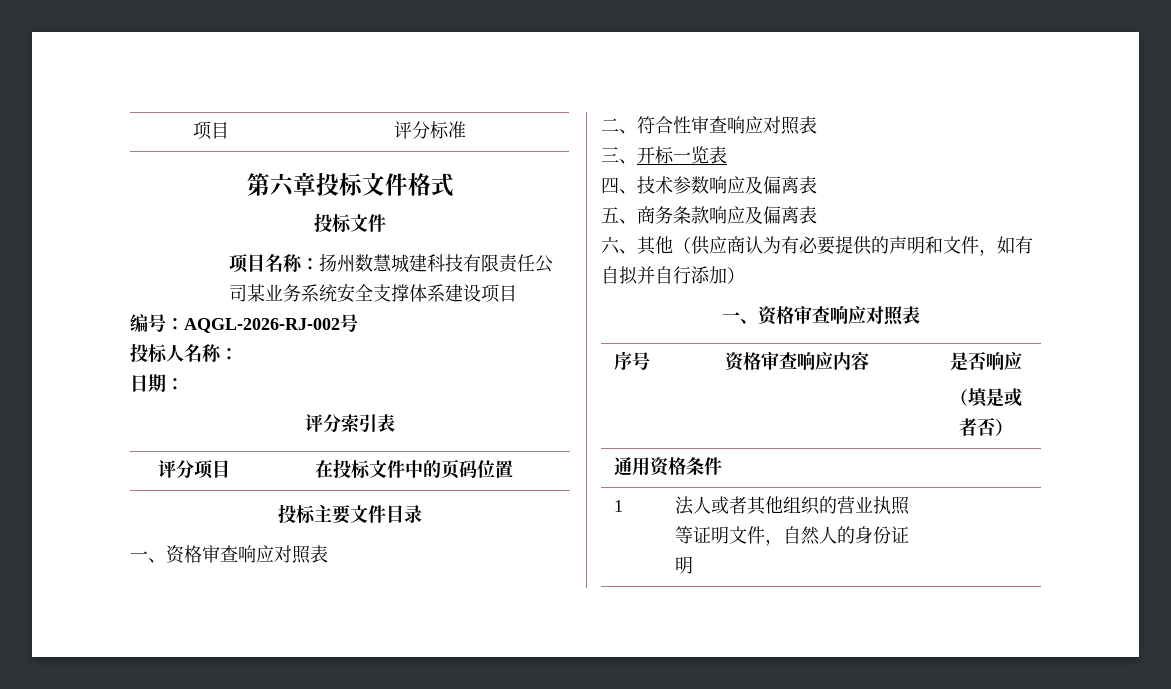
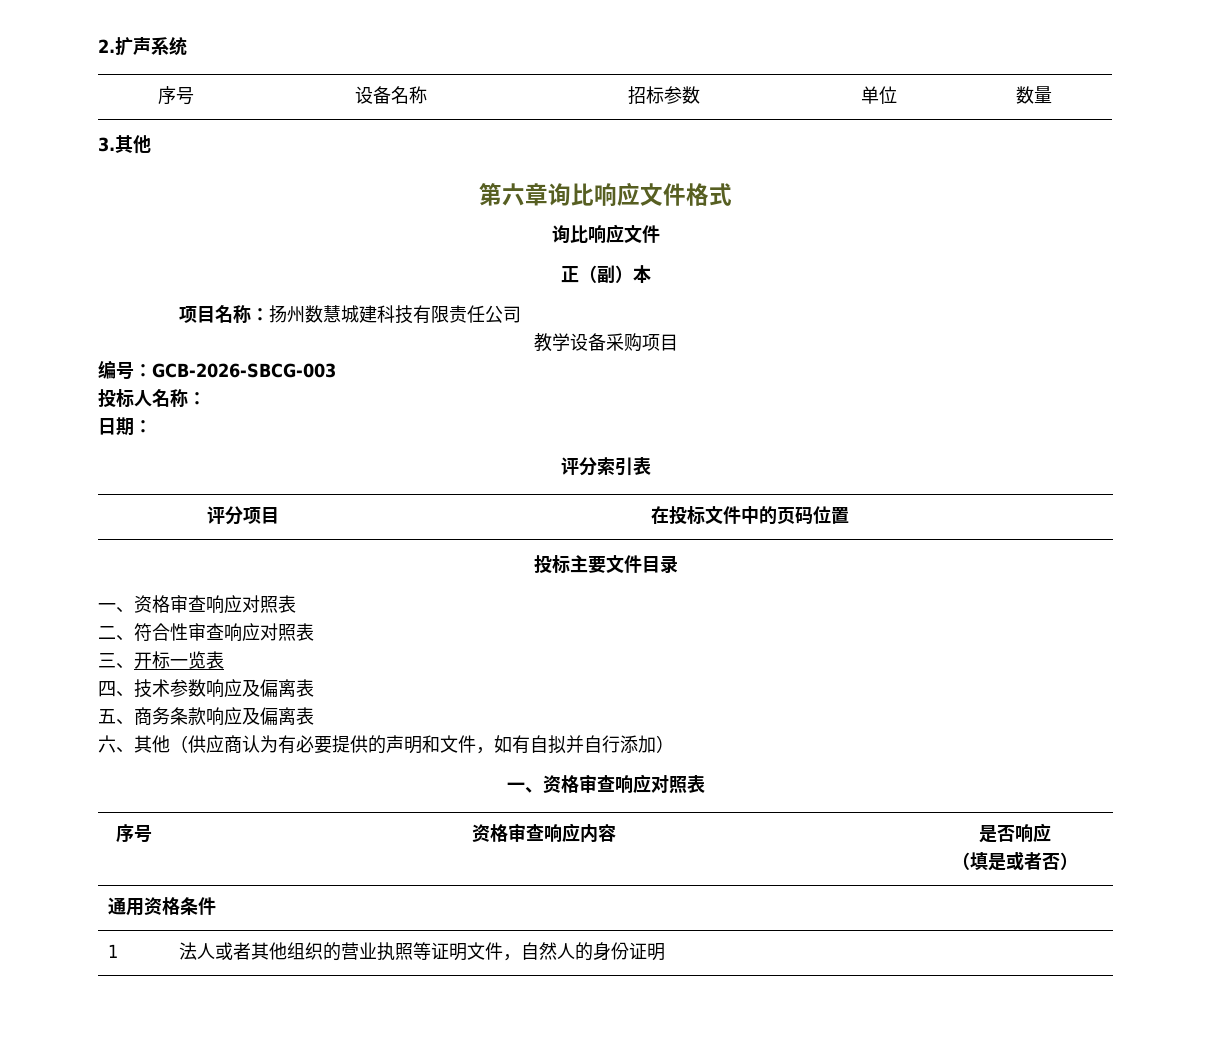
- 项目 | 评分标准
+ 2.扩声系统
+ 序号 | 设备名称 | 招标参数 | 单位 | 数量
+ 3.其他
- 第六章投标文件格式
- 投标文件
+ 第六章询比响应文件格式
+ 询比响应文件
+ 正（副）本
- 项目名称：扬州数慧城建科技有限责任公司某业务系统安全支撑体系建设项目
+ 项目名称：扬州数慧城建科技有限责任公司
+ 教学设备采购项目
- 编号：AQGL-2026-RJ-002号
+ 编号：GCB-2026-SBCG-003

